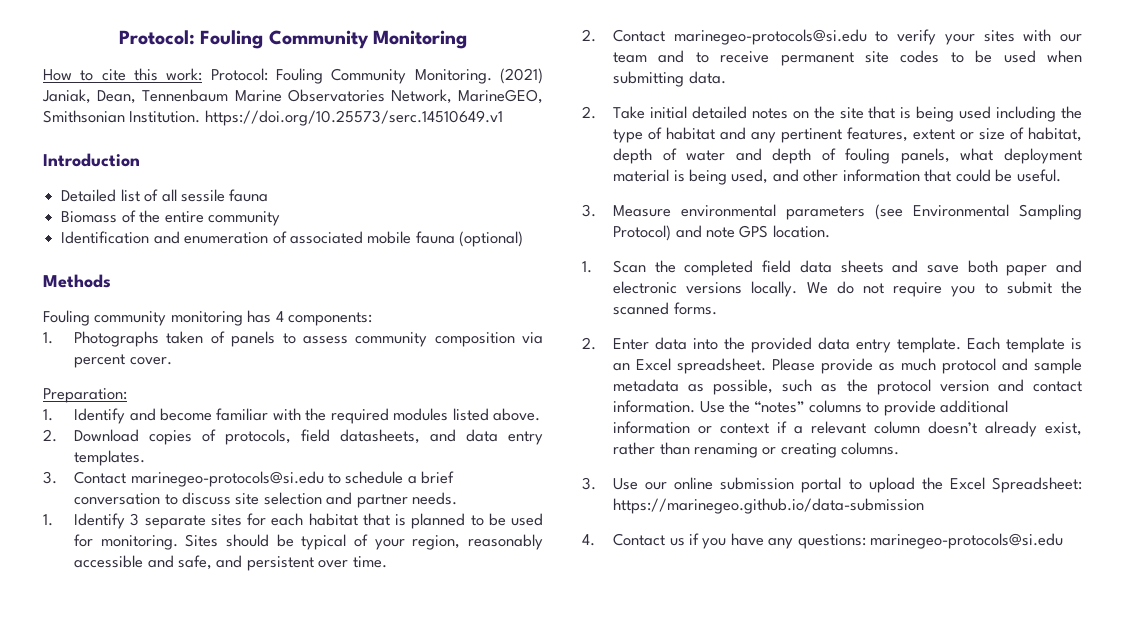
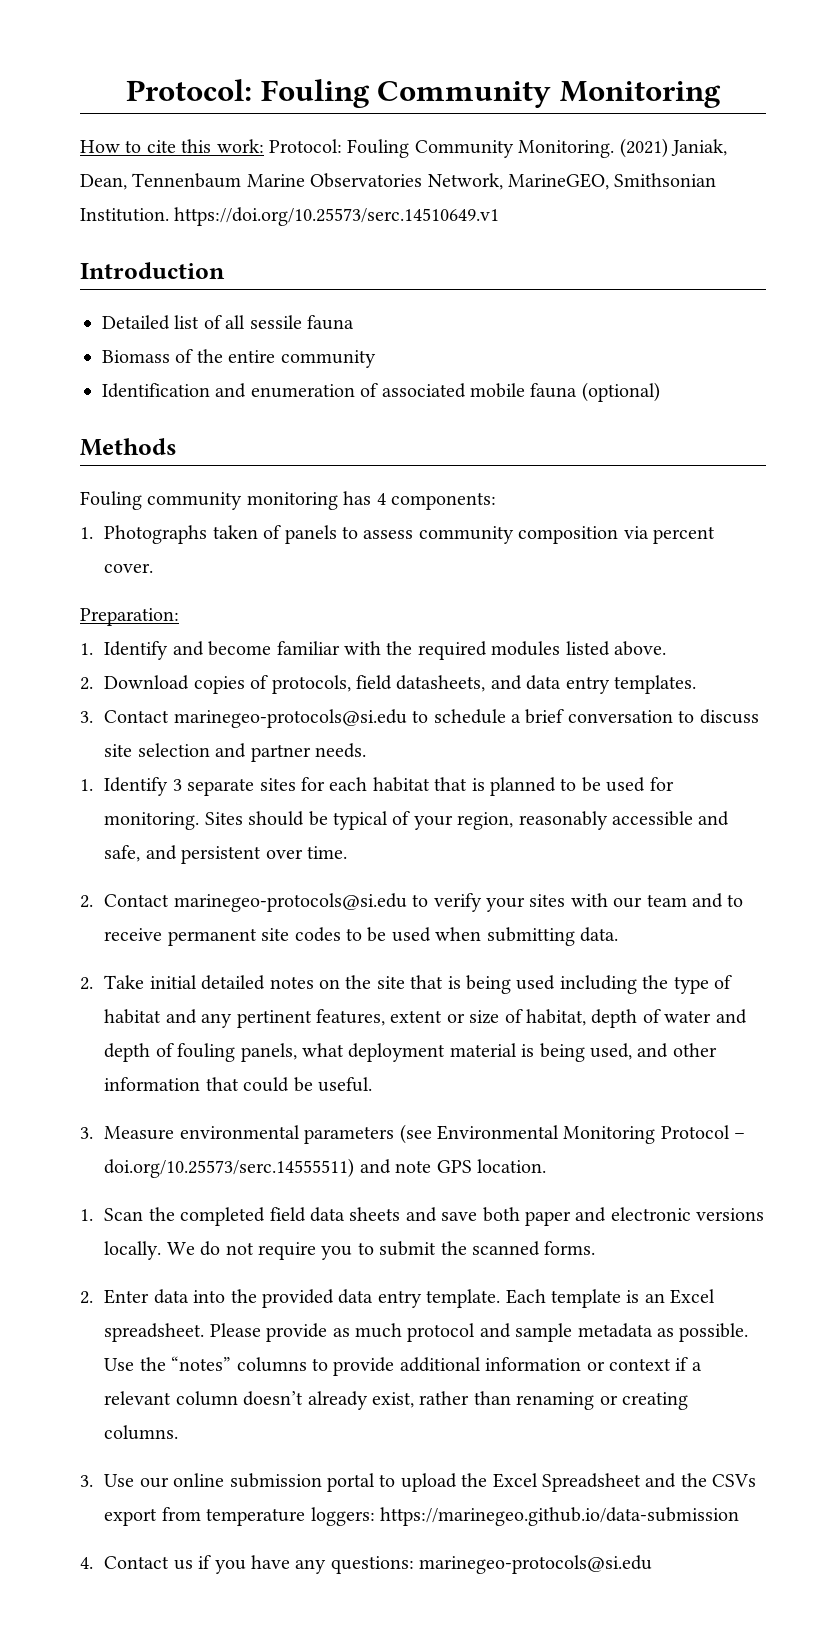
- 3. Measure environmental parameters (see Environmental Sampling Protocol) and note GPS location.
+ 3. Measure environmental parameters (see Environmental Monitoring Protocol – doi.org/10.25573/serc.14555511) and note GPS location.
- Please provide as much protocol and sample metadata as possible, such as the protocol version and contact information.
+ Please provide as much protocol and sample metadata as possible.
- 3. Use our online submission portal to upload the Excel Spreadsheet: https://marinegeo.github.io/data-submission
+ 3. Use our online submission portal to upload the Excel Spreadsheet and the CSVs export from temperature loggers: https://marinegeo.github.io/data-submission

